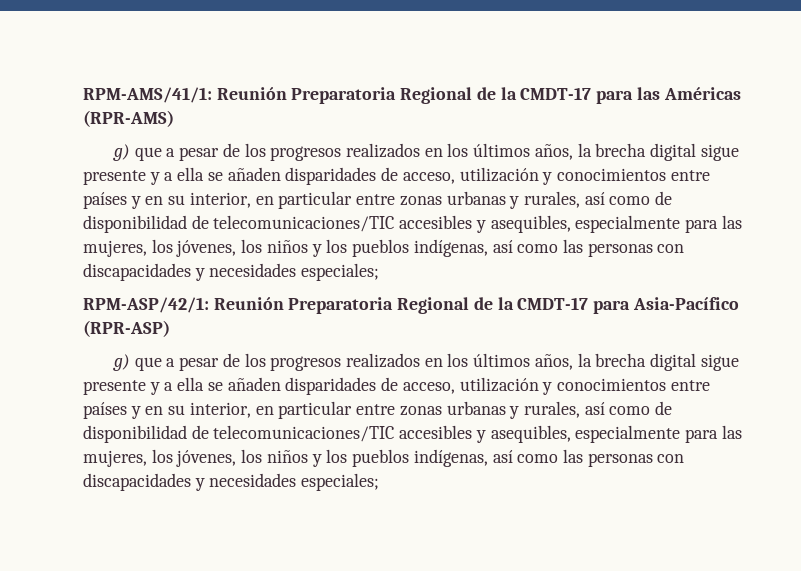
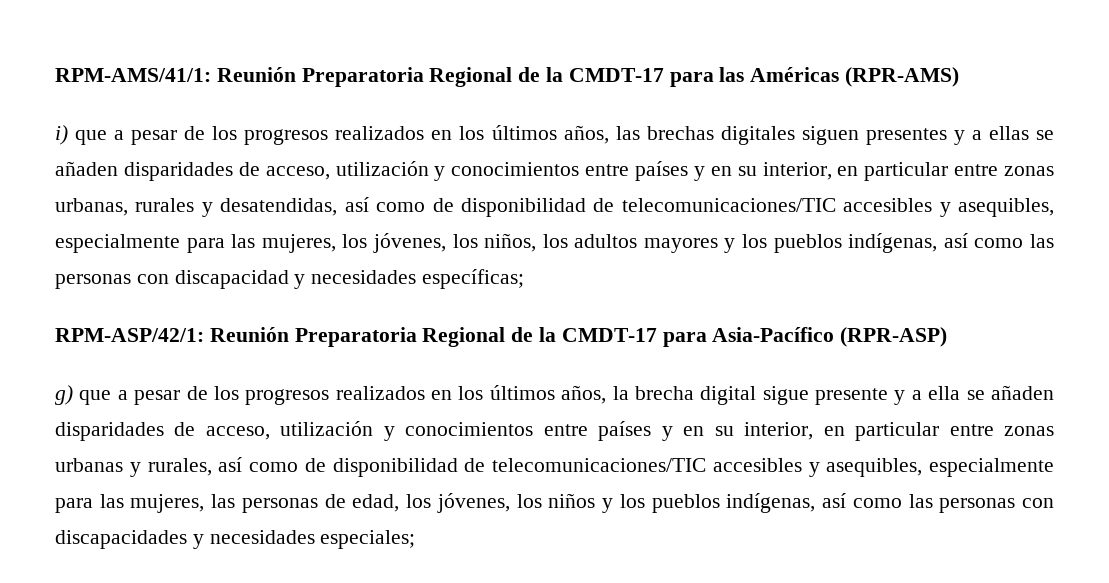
  RPM-AMS/41/1: Reunión Preparatoria Regional de la CMDT-17 para las Américas (RPR-AMS)
- g) que a pesar de los progresos realizados en los últimos años, la brecha digital sigue presente y a ella se añaden disparidades de acceso, utilización y conocimientos entre países y en su interior, en particular entre zonas urbanas y rurales, así como de disponibilidad de telecomunicaciones/TIC accesibles y asequibles, especialmente para las mujeres, los jóvenes, los niños y los pueblos indígenas, así como las personas con discapacidades y necesidades especiales;
+ i) que a pesar de los progresos realizados en los últimos años, las brechas digitales siguen presentes y a ellas se añaden disparidades de acceso, utilización y conocimientos entre países y en su interior, en particular entre zonas urbanas, rurales y desatendidas, así como de disponibilidad de telecomunicaciones/TIC accesibles y asequibles, especialmente para las mujeres, los jóvenes, los niños, los adultos mayores y los pueblos indígenas, así como las personas con discapacidad y necesidades específicas;
  Reunión Preparatoria Regional de la CMDT-17 para Asia-Pacífico (RPR-ASP)
- g) que a pesar de los progresos realizados en los últimos años, la brecha digital sigue presente y a ella se añaden disparidades de acceso, utilización y conocimientos entre países y en su interior, en particular entre zonas urbanas y rurales, así como de disponibilidad de telecomunicaciones/TIC accesibles y asequibles, especialmente para las mujeres, los jóvenes, los niños y los pueblos indígenas, así como las personas con discapacidades y necesidades especiales;
+ g) que a pesar de los progresos realizados en los últimos años, la brecha digital sigue presente y a ella se añaden disparidades de acceso, utilización y conocimientos entre países y en su interior, en particular entre zonas urbanas y rurales, así como de disponibilidad de telecomunicaciones/TIC accesibles y asequibles, especialmente para las mujeres, las personas de edad, los jóvenes, los niños y los pueblos indígenas, así como las personas con discapacidades y necesidades especiales;

